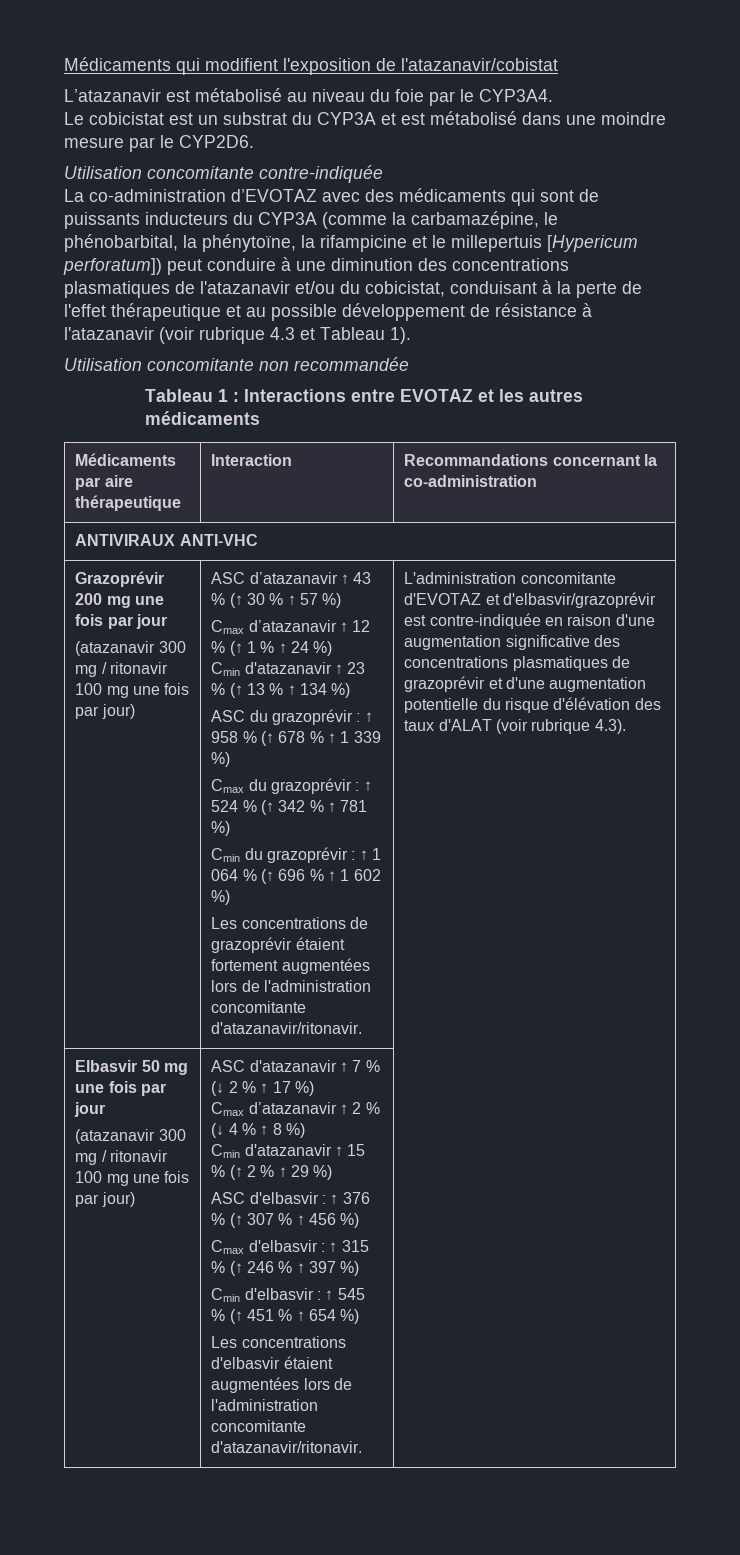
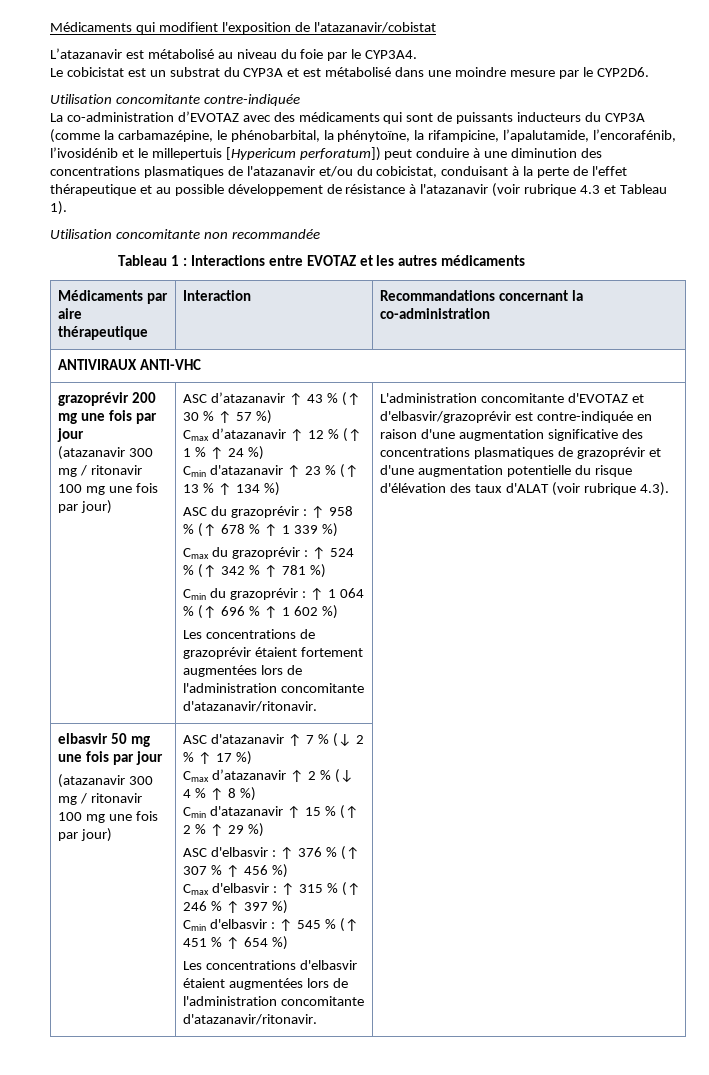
- La co-administration d’EVOTAZ avec des médicaments qui sont de puissants inducteurs du CYP3A (comme la carbamazépine, le phénobarbital, la phénytoïne, la rifampicine et le millepertuis [Hypericum perforatum]) peut conduire à une diminution des concentrations plasmatiques de l'atazanavir et/ou du cobicistat, conduisant à la perte de l'effet thérapeutique et au possible développement de résistance à l'atazanavir (voir rubrique 4.3 et Tableau 1).
+ La co-administration d’EVOTAZ avec des médicaments qui sont de puissants inducteurs du CYP3A (comme la carbamazépine, le phénobarbital, la phénytoïne, la rifampicine, l’apalutamide, l’encorafénib, l’ivosidénib et le millepertuis [Hypericum perforatum]) peut conduire à une diminution des concentrations plasmatiques de l'atazanavir et/ou du cobicistat, conduisant à la perte de l'effet thérapeutique et au possible développement de résistance à l'atazanavir (voir rubrique 4.3 et Tableau 1).
- Grazoprévir 200 mg une fois par jour
+ grazoprévir 200 mg une fois par jour
- Elbasvir 50 mg une fois par jour
+ elbasvir 50 mg une fois par jour

